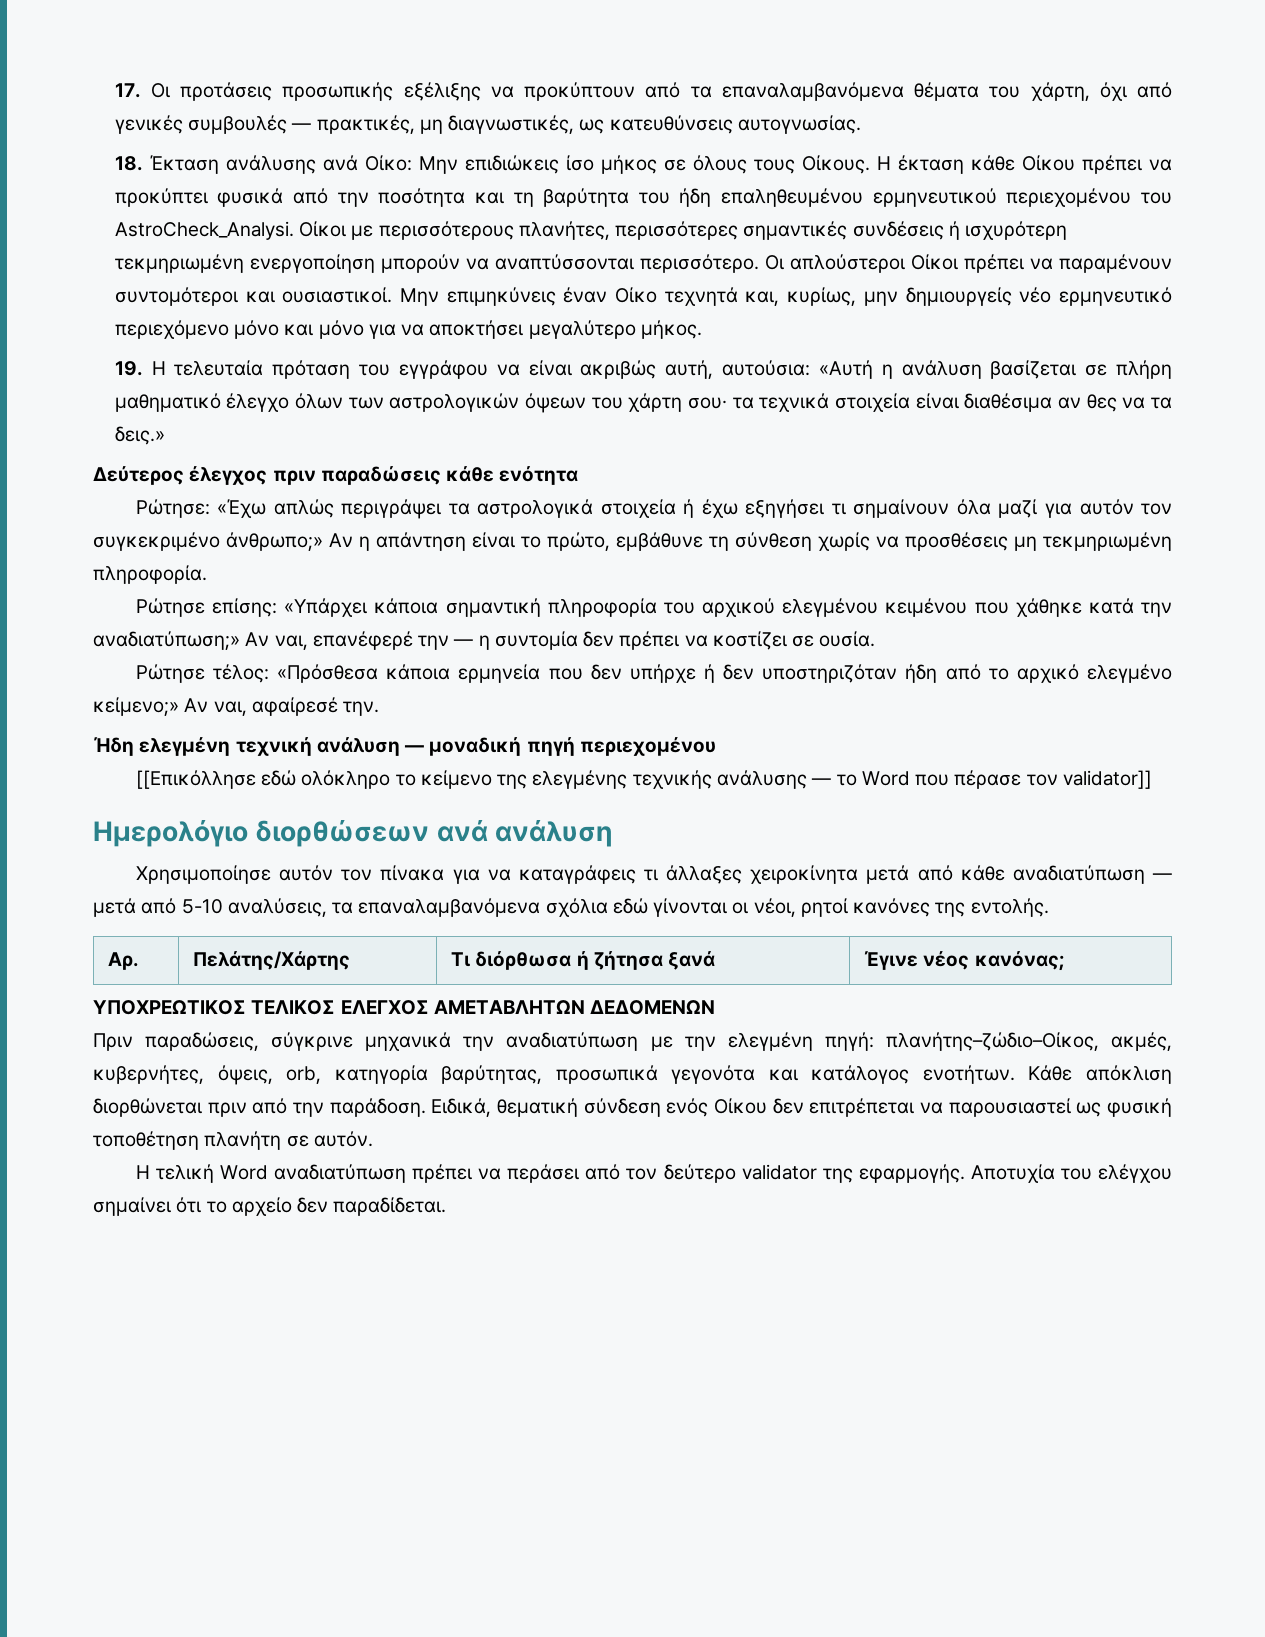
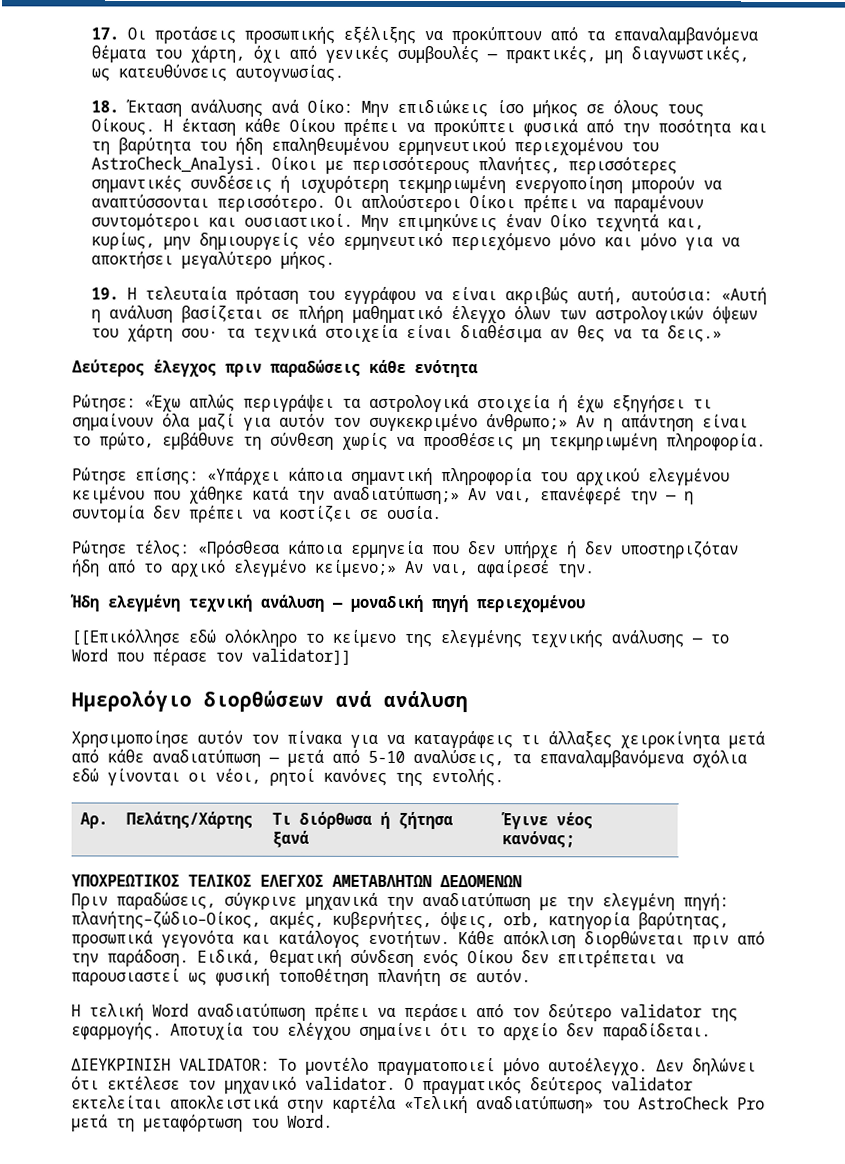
+ ΔΙΕΥΚΡΙΝΙΣΗ VALIDATOR: Το μοντέλο πραγματοποιεί μόνο αυτοέλεγχο. Δεν δηλώνει ότι εκτέλεσε τον μηχανικό validator. Ο πραγματικός δεύτερος validator εκτελείται αποκλειστικά στην καρτέλα «Τελική αναδιατύπωση» του AstroCheck Pro μετά τη μεταφόρτωση του Word.

